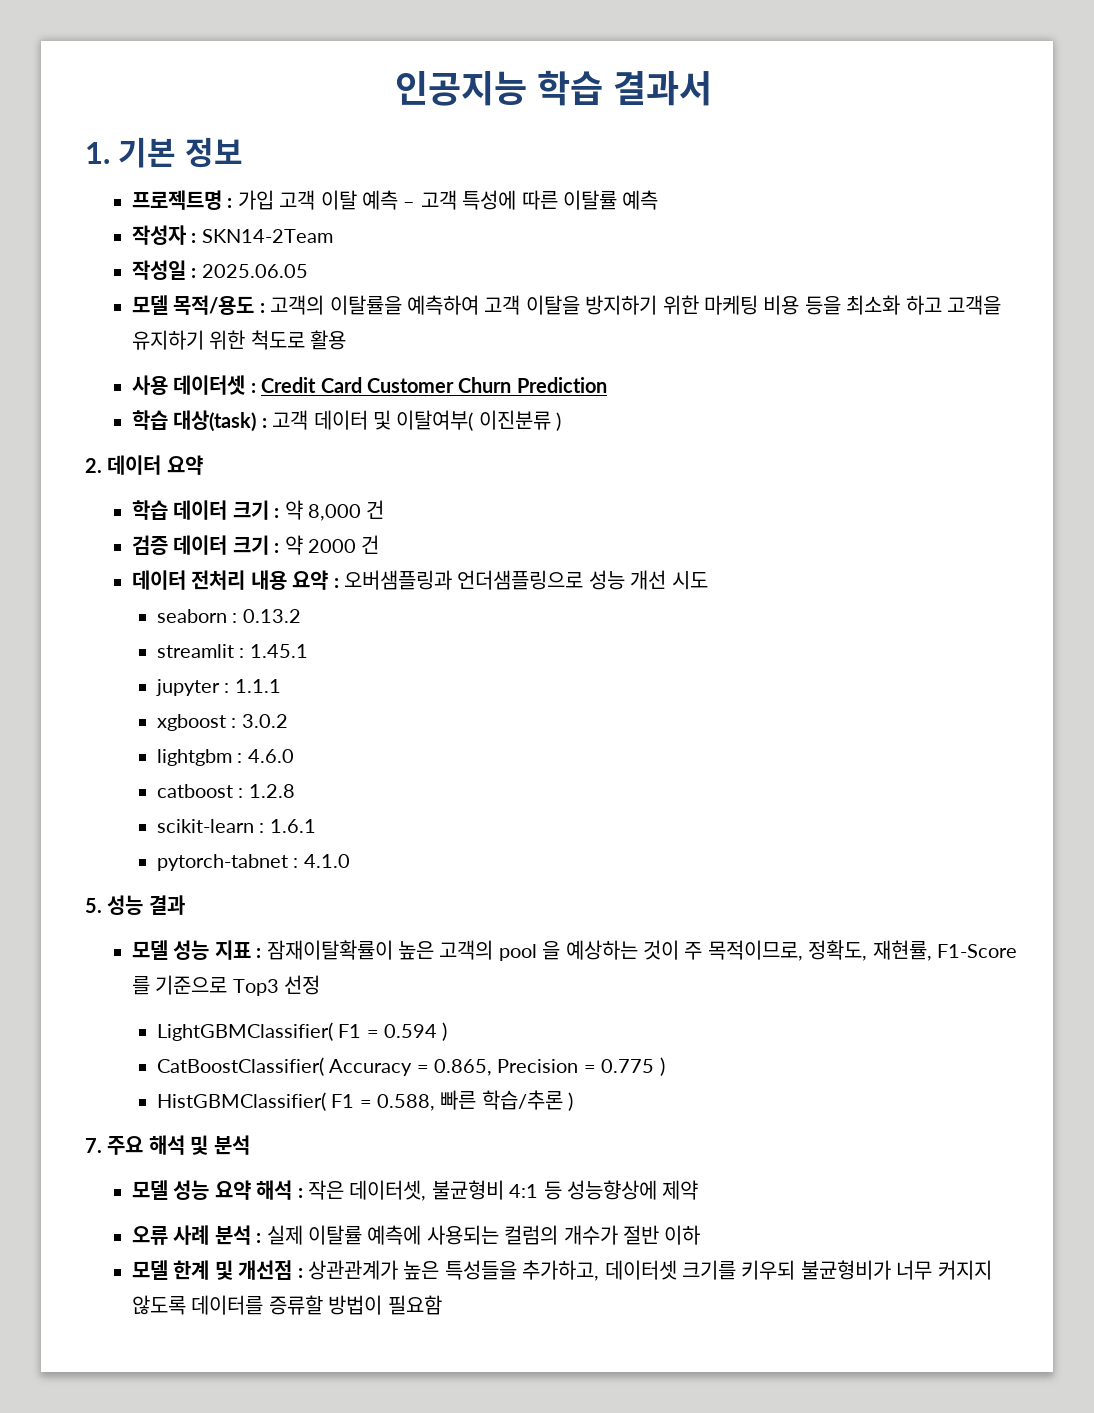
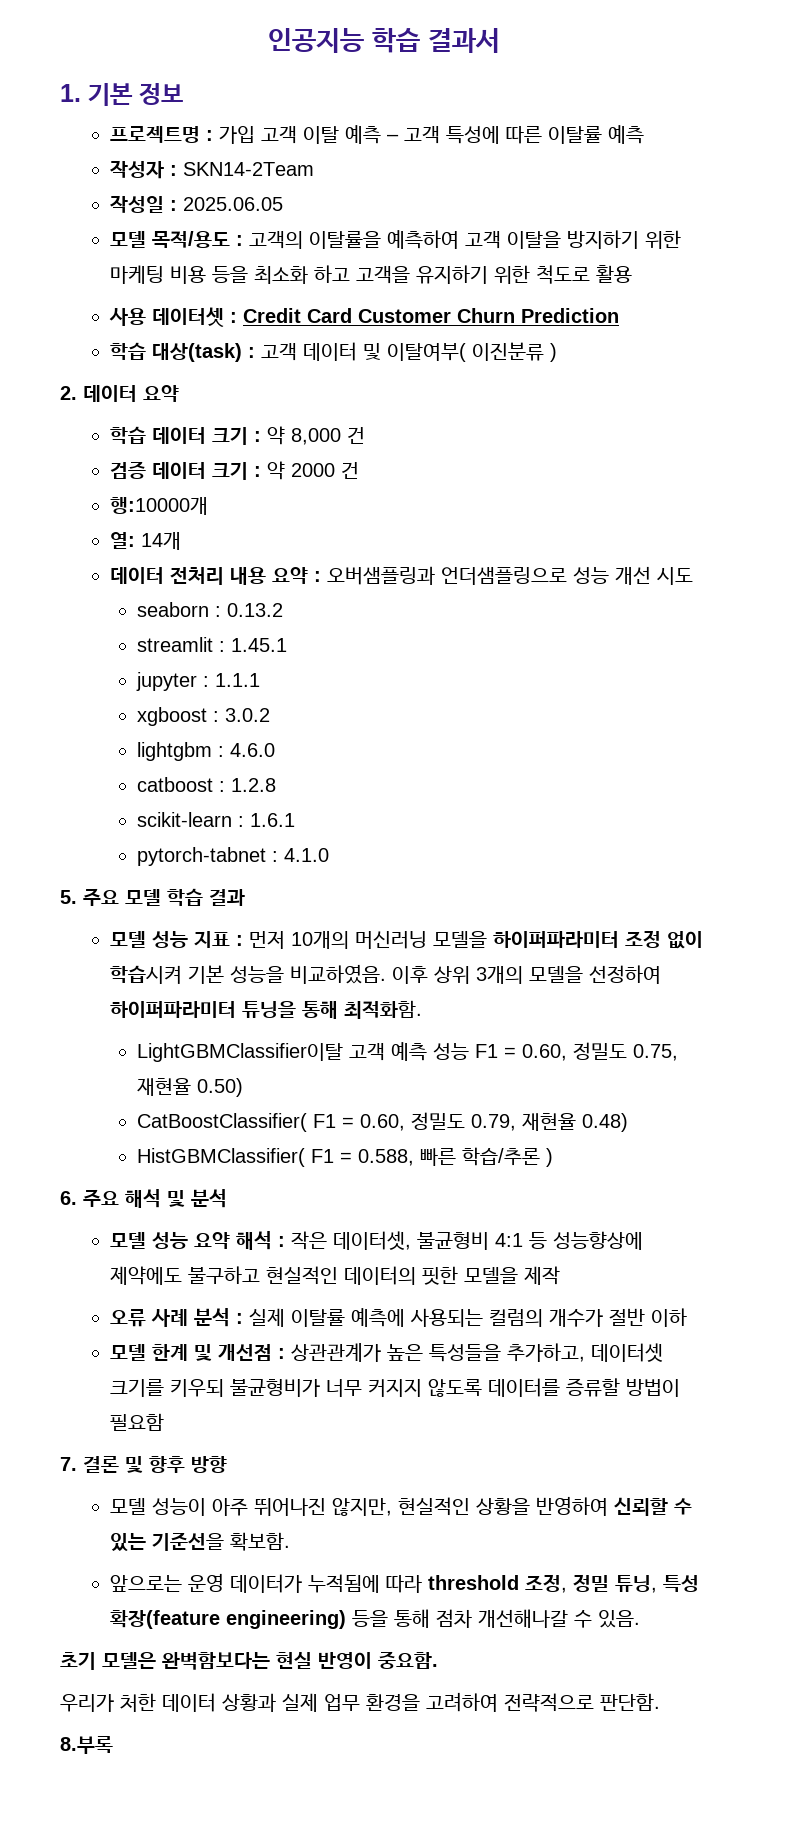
+ 행:10000개
+ 열: 14개
- 5. 성능 결과
+ 5. 주요 모델 학습 결과
- 모델 성능 지표 : 잠재이탈확률이 높은 고객의 pool 을 예상하는 것이 주 목적이므로, 정확도, 재현률, F1-Score 를 기준으로 Top3 선정
- LightGBMClassifier( F1 = 0.594 )
- CatBoostClassifier( Accuracy = 0.865, Precision = 0.775 )
+ 모델 성능 지표 : 먼저 10개의 머신러닝 모델을 하이퍼파라미터 조정 없이 학습시켜 기본 성능을 비교하였음. 이후 상위 3개의 모델을 선정하여 하이퍼파라미터 튜닝을 통해 최적화함.
+ LightGBMClassifier이탈 고객 예측 성능 F1 = 0.60, 정밀도 0.75, 재현율 0.50)
+ CatBoostClassifier( F1 = 0.60, 정밀도 0.79, 재현율 0.48)
- 7. 주요 해석 및 분석
+ 6. 주요 해석 및 분석
- 모델 성능 요약 해석 : 작은 데이터셋, 불균형비 4:1 등 성능향상에 제약
+ 모델 성능 요약 해석 : 작은 데이터셋, 불균형비 4:1 등 성능향상에 제약에도 불구하고 현실적인 데이터의 핏한 모델을 제작
+ 7. 결론 및 향후 방향
+ 모델 성능이 아주 뛰어나진 않지만, 현실적인 상황을 반영하여 신뢰할 수 있는 기준선을 확보함.
+ 앞으로는 운영 데이터가 누적됨에 따라 threshold 조정, 정밀 튜닝, 특성 확장(feature engineering) 등을 통해 점차 개선해나갈 수 있음.
+ 초기 모델은 완벽함보다는 현실 반영이 중요함.
+ 우리가 처한 데이터 상황과 실제 업무 환경을 고려하여 전략적으로 판단함.
+ 8.부록

